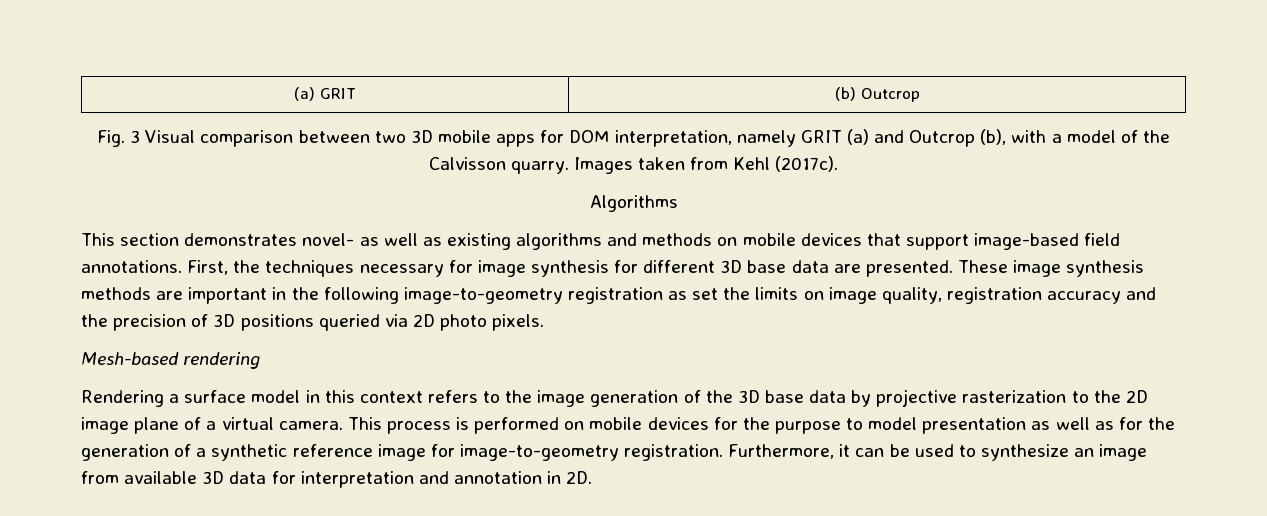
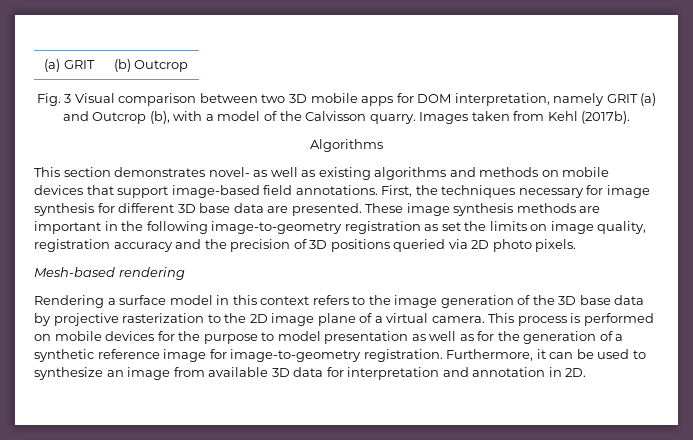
- Images taken from Kehl (2017c).
+ Images taken from Kehl (2017b).

